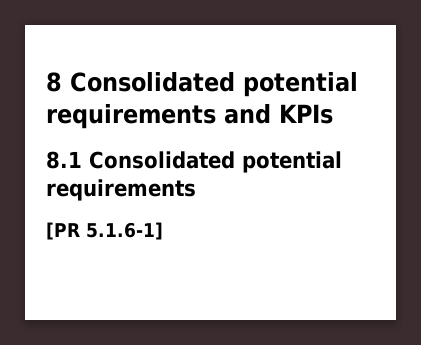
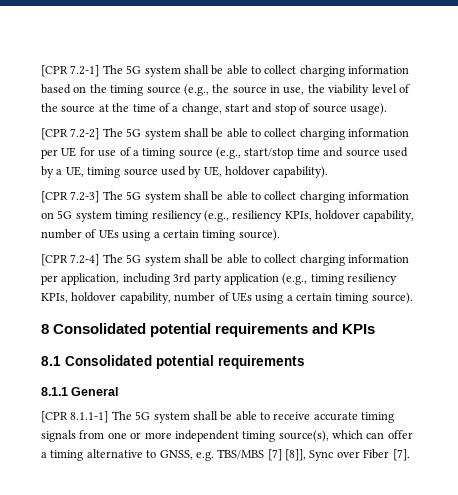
+ [CPR 7.2-1] The 5G system shall be able to collect charging information based on the timing source (e.g., the source in use, the viability level of the source at the time of a change, start and stop of source usage).
+ [CPR 7.2-2] The 5G system shall be able to collect charging information per UE for use of a timing source (e.g., start/stop time and source used by a UE, timing source used by UE, holdover capability).
+ [CPR 7.2-3] The 5G system shall be able to collect charging information on 5G system timing resiliency (e.g., resiliency KPIs, holdover capability, number of UEs using a certain timing source).
+ [CPR 7.2-4] The 5G system shall be able to collect charging information per application, including 3rd party application (e.g., timing resiliency KPIs, holdover capability, number of UEs using a certain timing source).
- [PR 5.1.6-1]
+ 8.1.1 General
+ [CPR 8.1.1-1] The 5G system shall be able to receive accurate timing signals from one or more independent timing source(s), which can offer a timing alternative to GNSS, e.g. TBS/MBS [7] [8]], Sync over Fiber [7].

